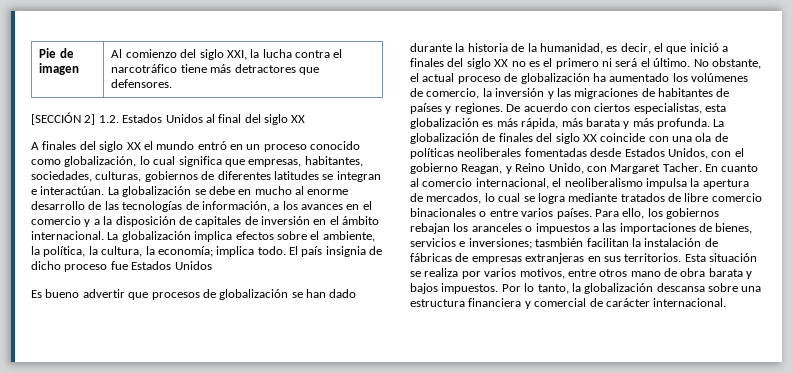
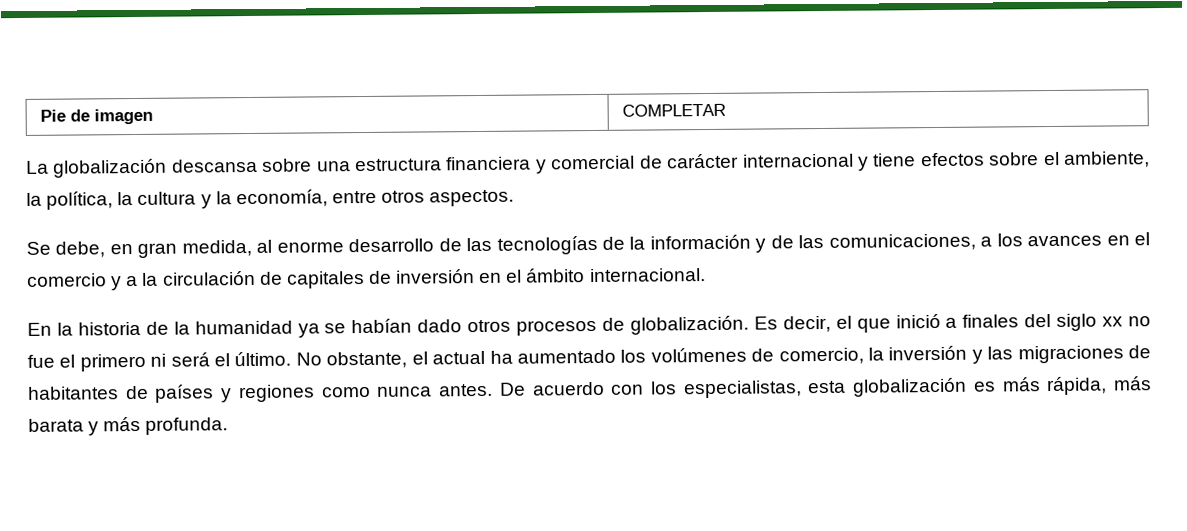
- Pie de imagen | Al comienzo del siglo XXI, la lucha contra el narcotráfico tiene más detractores que defensores.
- [SECCIÓN 2] 1.2. Estados Unidos al final del siglo XX
- A finales del siglo XX el mundo entró en un proceso conocido como globalización, lo cual significa que empresas, habitantes, sociedades, culturas, gobiernos de diferentes latitudes se integran e interactúan. La globalización se debe en mucho al enorme desarrollo de las tecnologías de información, a los avances en el comercio y a la disposición de capitales de inversión en el ámbito internacional. La globalización implica efectos sobre el ambiente, la política, la cultura, la economía; implica todo. El país insignia de dicho proceso fue Estados Unidos
- Es bueno advertir que procesos de globalización se han dado durante la historia de la humanidad, es decir, el que inició a finales del siglo XX no es el primero ni será el último.
+ Pie de imagen | COMPLETAR
+ La globalización descansa sobre una estructura financiera y comercial de carácter internacional y tiene efectos sobre el ambiente, la política, la cultura y la economía, entre otros aspectos.
+ Se debe, en gran medida, al enorme desarrollo de las tecnologías de la información y de las comunicaciones, a los avances en el comercio y a la circulación de capitales de inversión en el ámbito internacional.
+ En la historia de la humanidad ya se habían dado otros procesos de globalización. Es decir, el que inició a finales del siglo xx no fue el primero ni será el último.
- No obstante, el actual proceso de globalización ha aumentado los volúmenes de comercio, la inversión y las migraciones de habitantes de países y regiones.
+ No obstante, el actual ha aumentado los volúmenes de comercio, la inversión y las migraciones de habitantes de países y regiones como nunca antes.
- De acuerdo con ciertos especialistas, esta globalización es más rápida, más barata y más profunda. La globalización de finales del siglo XX coincide con una ola de políticas neoliberales fomentadas desde Estados Unidos, con el gobierno Reagan, y Reino Unido, con Margaret Tacher. En cuanto al comercio internacional, el neoliberalismo impulsa la apertura de mercados, lo cual se logra mediante tratados de libre comercio binacionales o entre varios países. Para ello, los gobiernos rebajan los aranceles o impuestos a las importaciones de bienes, servicios e inversiones; tasmbién facilitan la instalación de fábricas de empresas extranjeras en sus territorios. Esta situación se realiza por varios motivos, entre otros mano de obra barata y bajos impuestos. Por lo tanto, la globalización descansa sobre una estructura financiera y comercial de carácter internacional.
+ De acuerdo con los especialistas, esta globalización es más rápida, más barata y más profunda.

